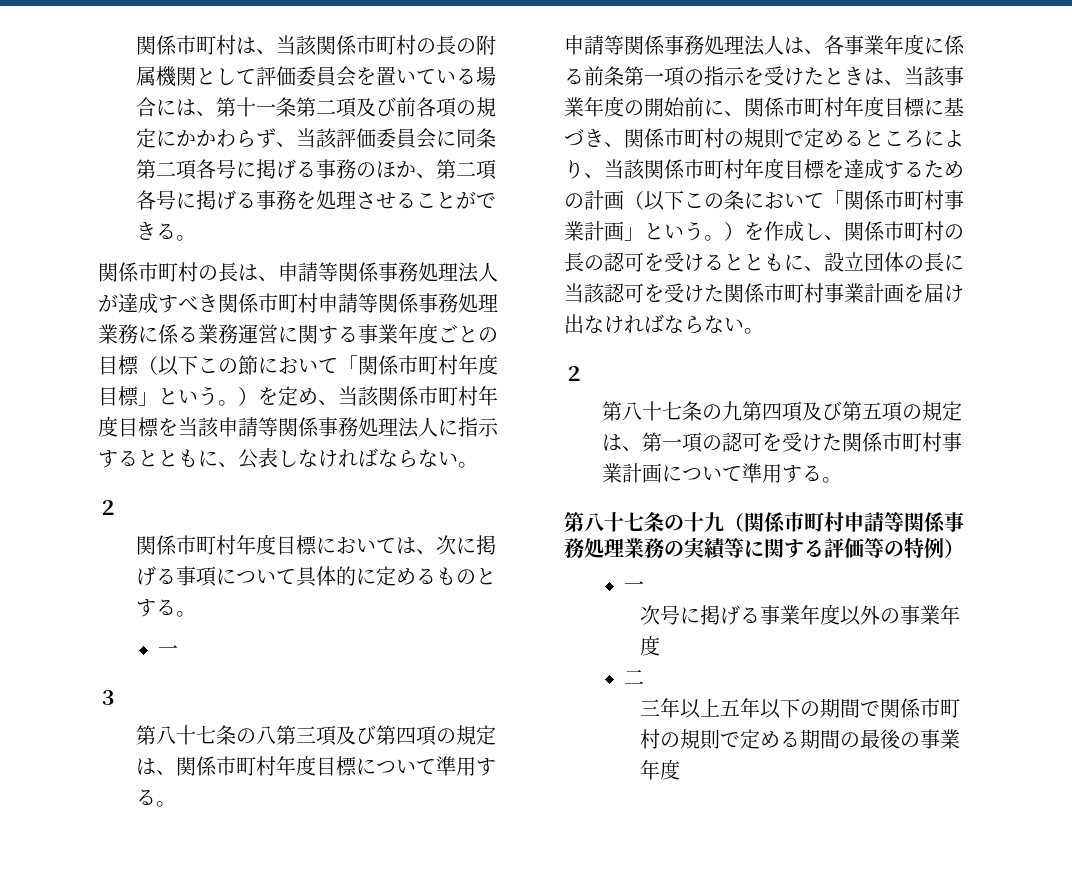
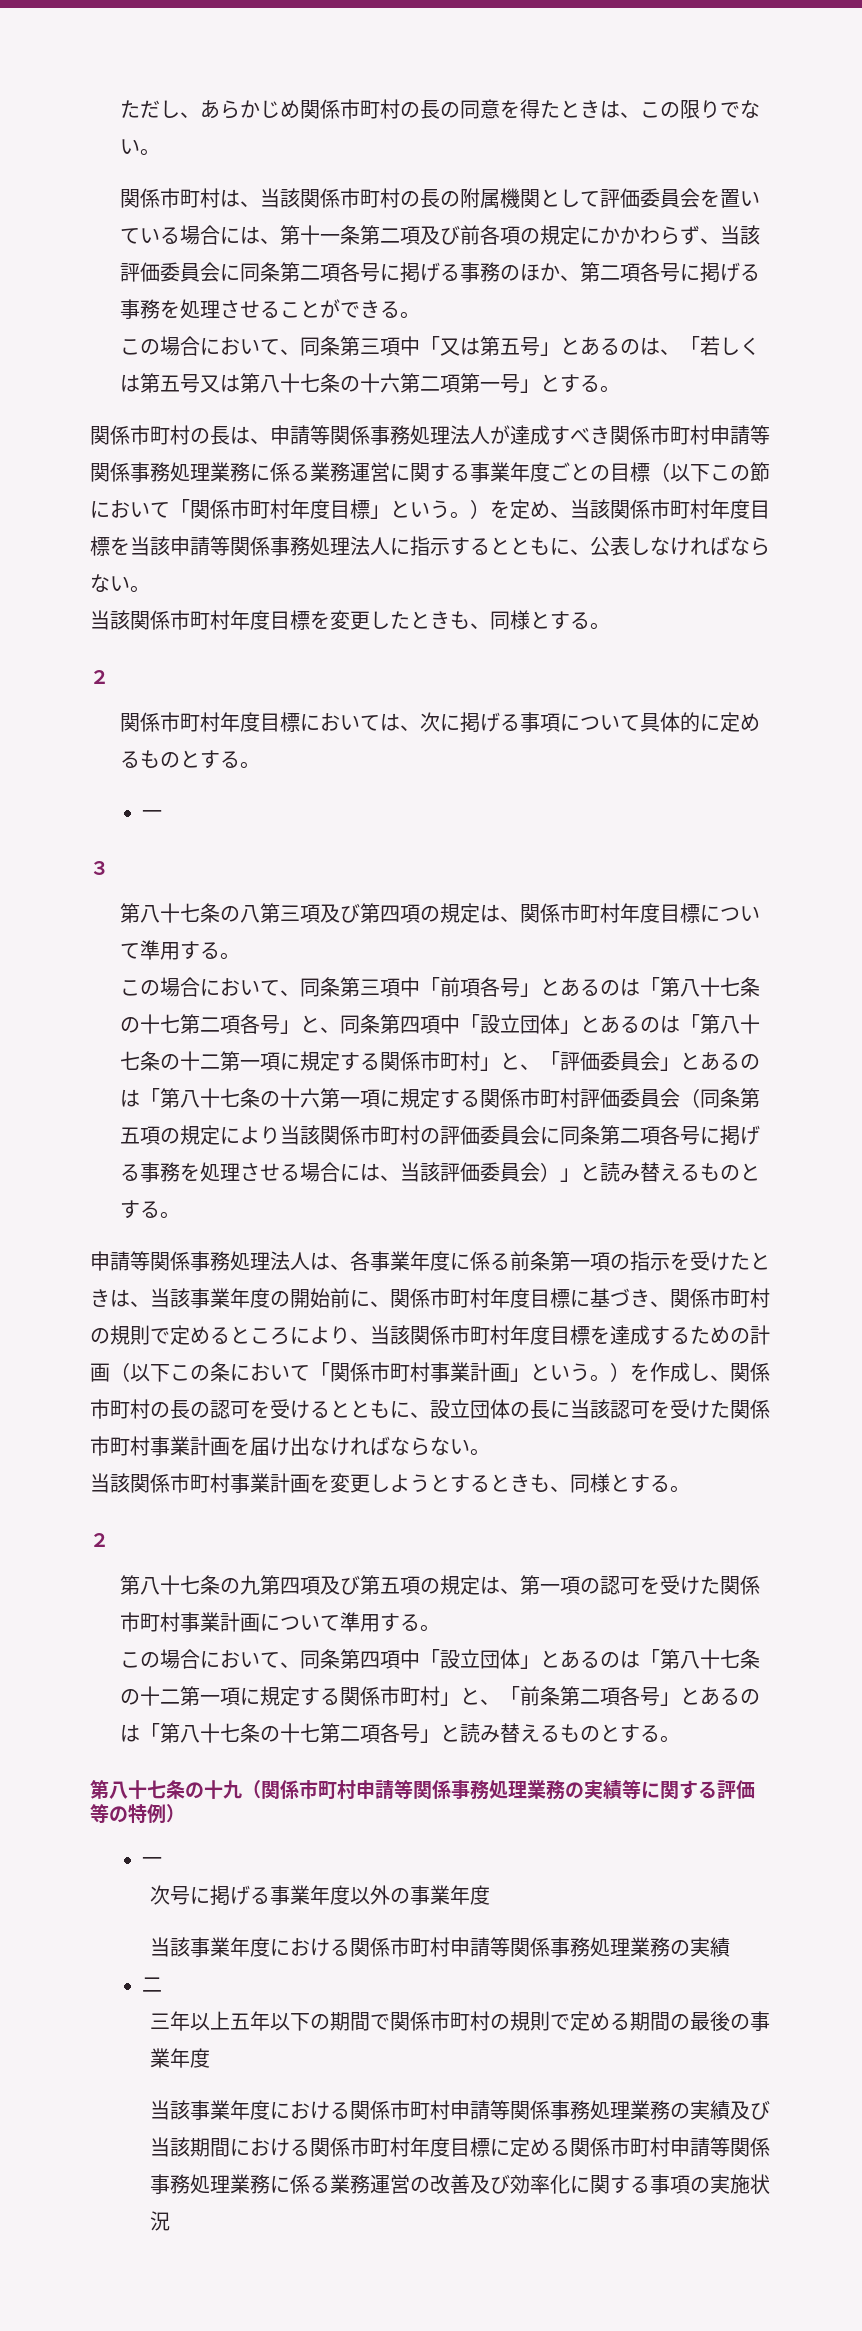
+ ただし、あらかじめ関係市町村の長の同意を得たときは、この限りでない。
+ この場合において、同条第三項中「又は第五号」とあるのは、「若しくは第五号又は第八十七条の十六第二項第一号」とする。
+ 当該関係市町村年度目標を変更したときも、同様とする。
+ この場合において、同条第三項中「前項各号」とあるのは「第八十七条の十七第二項各号」と、同条第四項中「設立団体」とあるのは「第八十七条の十二第一項に規定する関係市町村」と、「評価委員会」とあるのは「第八十七条の十六第一項に規定する関係市町村評価委員会（同条第五項の規定により当該関係市町村の評価委員会に同条第二項各号に掲げる事務を処理させる場合には、当該評価委員会）」と読み替えるものとする。
+ 当該関係市町村事業計画を変更しようとするときも、同様とする。
+ この場合において、同条第四項中「設立団体」とあるのは「第八十七条の十二第一項に規定する関係市町村」と、「前条第二項各号」とあるのは「第八十七条の十七第二項各号」と読み替えるものとする。
  次号に掲げる事業年度以外の事業年度
+ 当該事業年度における関係市町村申請等関係事務処理業務の実績
+ 当該事業年度における関係市町村申請等関係事務処理業務の実績及び当該期間における関係市町村年度目標に定める関係市町村申請等関係事務処理業務に係る業務運営の改善及び効率化に関する事項の実施状況

